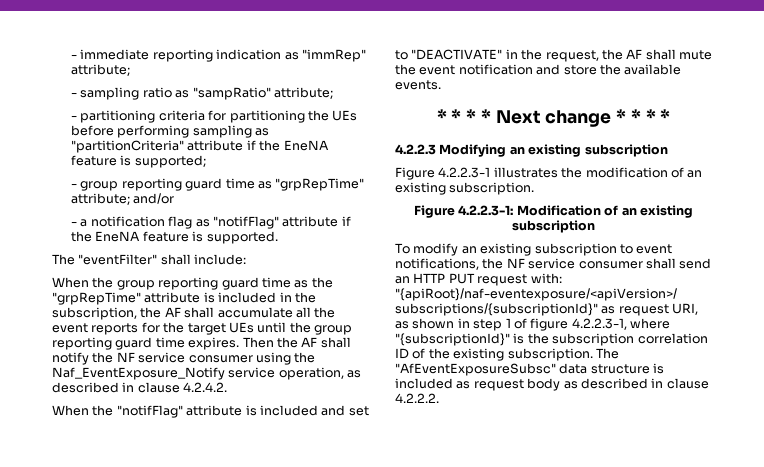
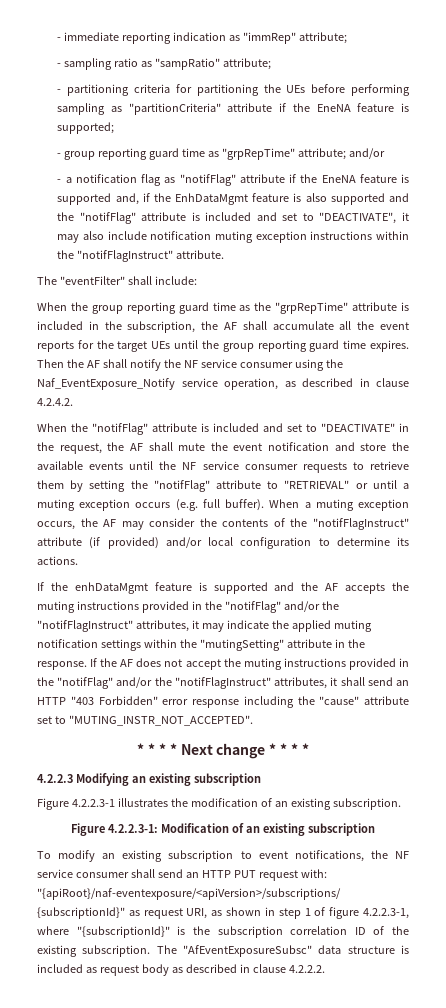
- - a notification flag as "notifFlag" attribute if the EneNA feature is supported.
+ - a notification flag as "notifFlag" attribute if the EneNA feature is supported and, if the EnhDataMgmt feature is also supported and the "notifFlag" attribute is included and set to "DEACTIVATE", it may also include notification muting exception instructions within the "notifFlagInstruct" attribute.
- When the "notifFlag" attribute is included and set to "DEACTIVATE" in the request, the AF shall mute the event notification and store the available events.
+ When the "notifFlag" attribute is included and set to "DEACTIVATE" in the request, the AF shall mute the event notification and store the available events until the NF service consumer requests to retrieve them by setting the "notifFlag" attribute to "RETRIEVAL" or until a muting exception occurs (e.g. full buffer). When a muting exception occurs, the AF may consider the contents of the "notifFlagInstruct" attribute (if provided) and/or local configuration to determine its actions.
+ If the enhDataMgmt feature is supported and the AF accepts the muting instructions provided in the "notifFlag" and/or the "notifFlagInstruct" attributes, it may indicate the applied muting notification settings within the "mutingSetting" attribute in the response. If the AF does not accept the muting instructions provided in the "notifFlag" and/or the "notifFlagInstruct" attributes, it shall send an HTTP "403 Forbidden" error response including the "cause" attribute set to "MUTING_INSTR_NOT_ACCEPTED".

